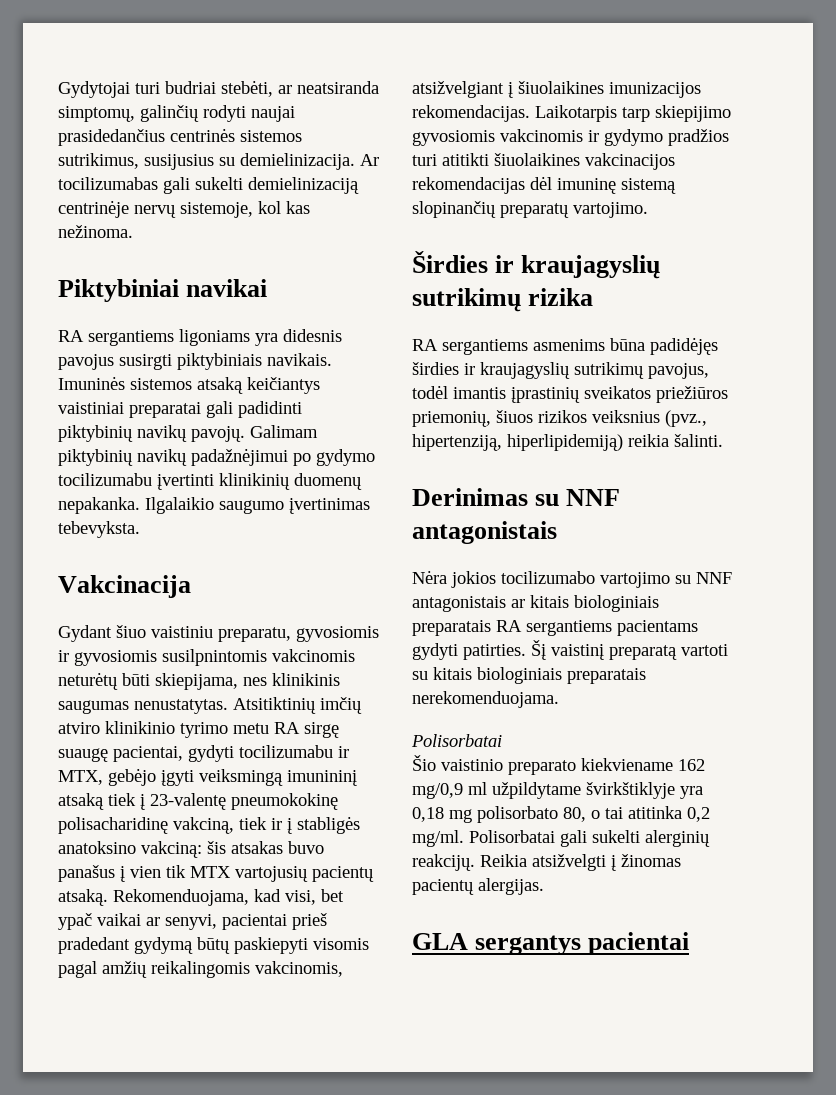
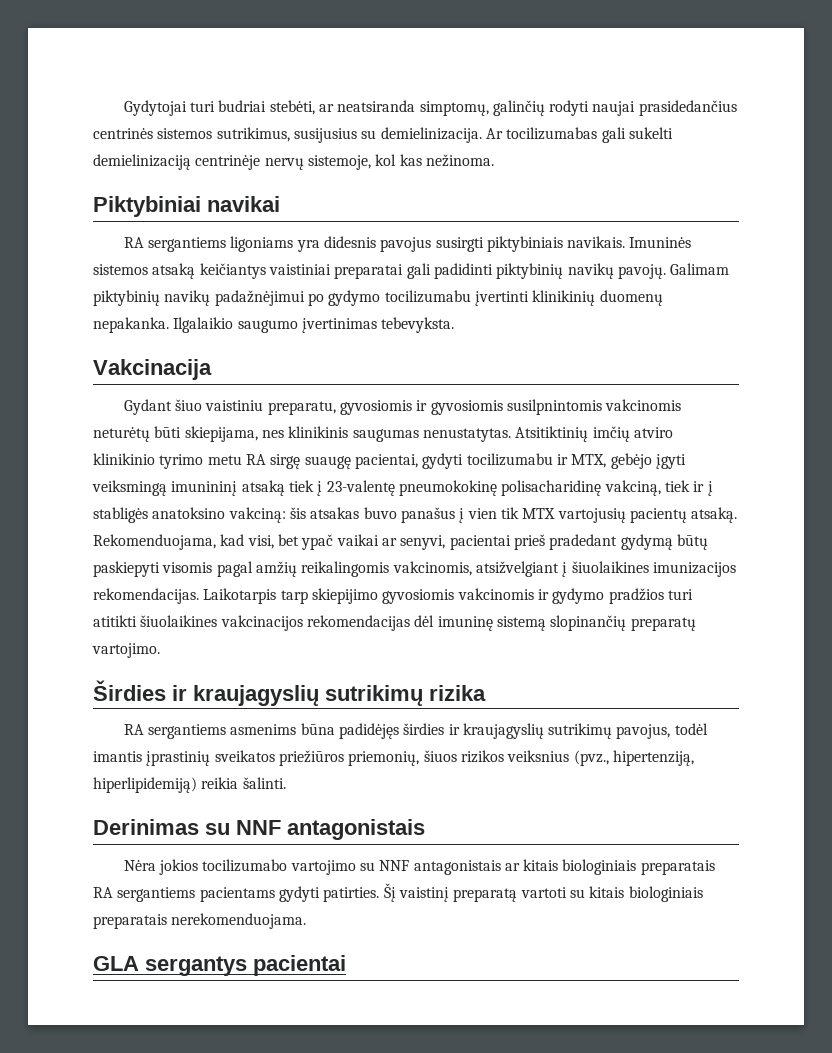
  Šį vaistinį preparatą vartoti su kitais biologiniais preparatais nerekomenduojama.
- Polisorbatai
- Šio vaistinio preparato kiekviename 162 mg/0,9 ml užpildytame švirkštiklyje yra 0,18 mg polisorbato 80, o tai atitinka 0,2 mg/ml. Polisorbatai gali sukelti alerginių reakcijų. Reikia atsižvelgti į žinomas pacientų alergijas.

